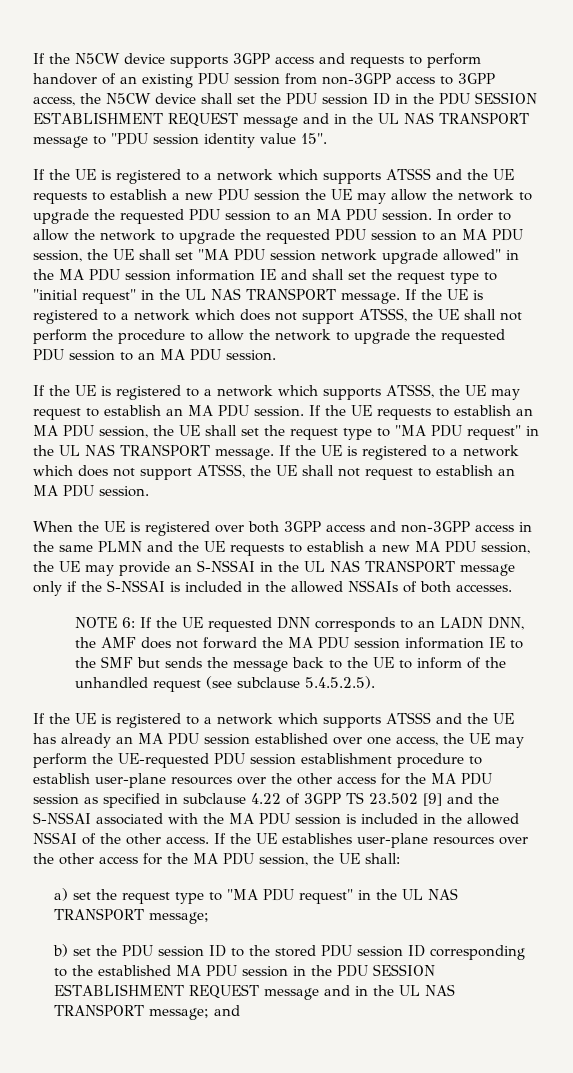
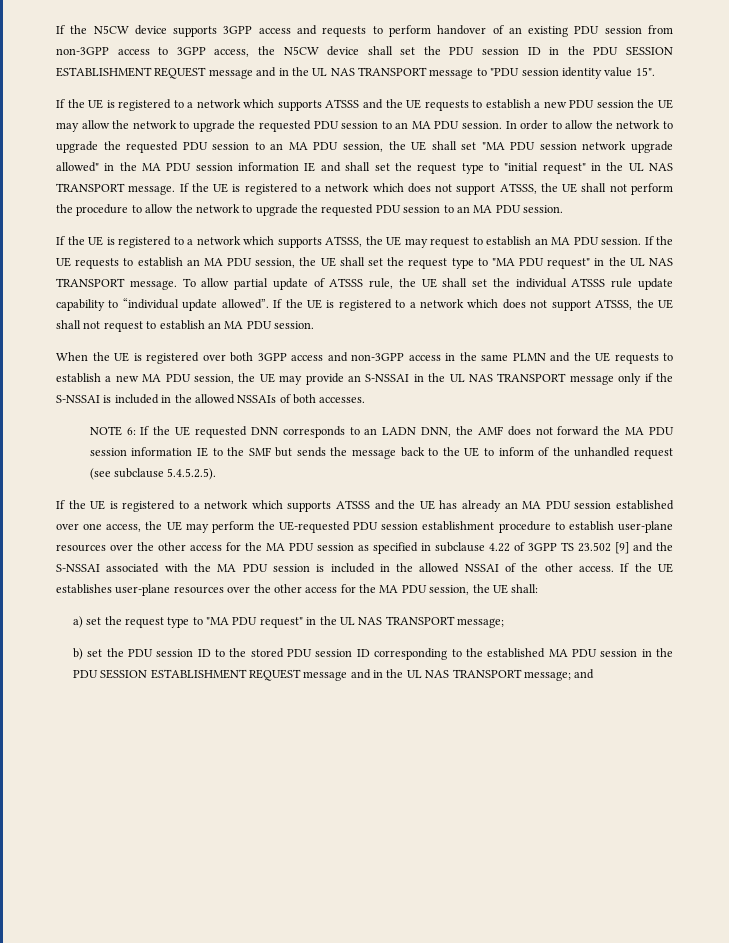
+ To allow partial update of ATSSS rule, the UE shall set the individual ATSSS rule update capability to “individual update allowed”.

